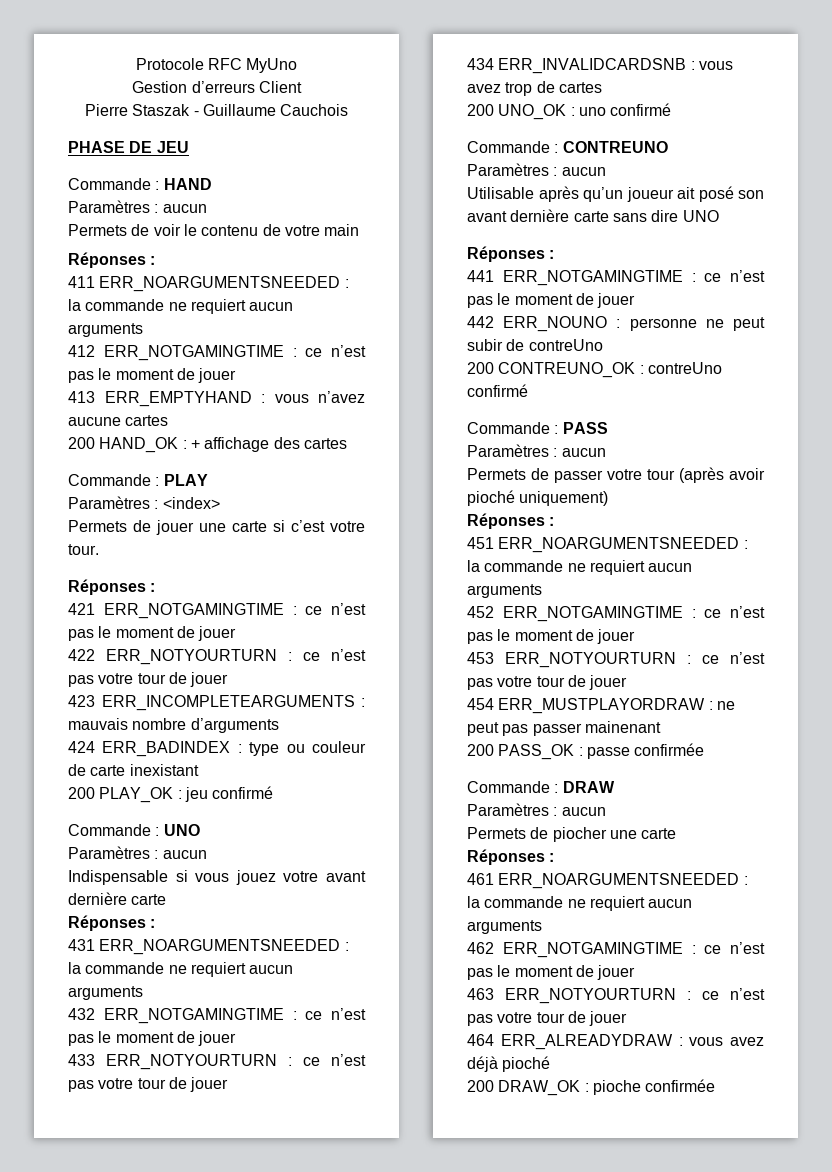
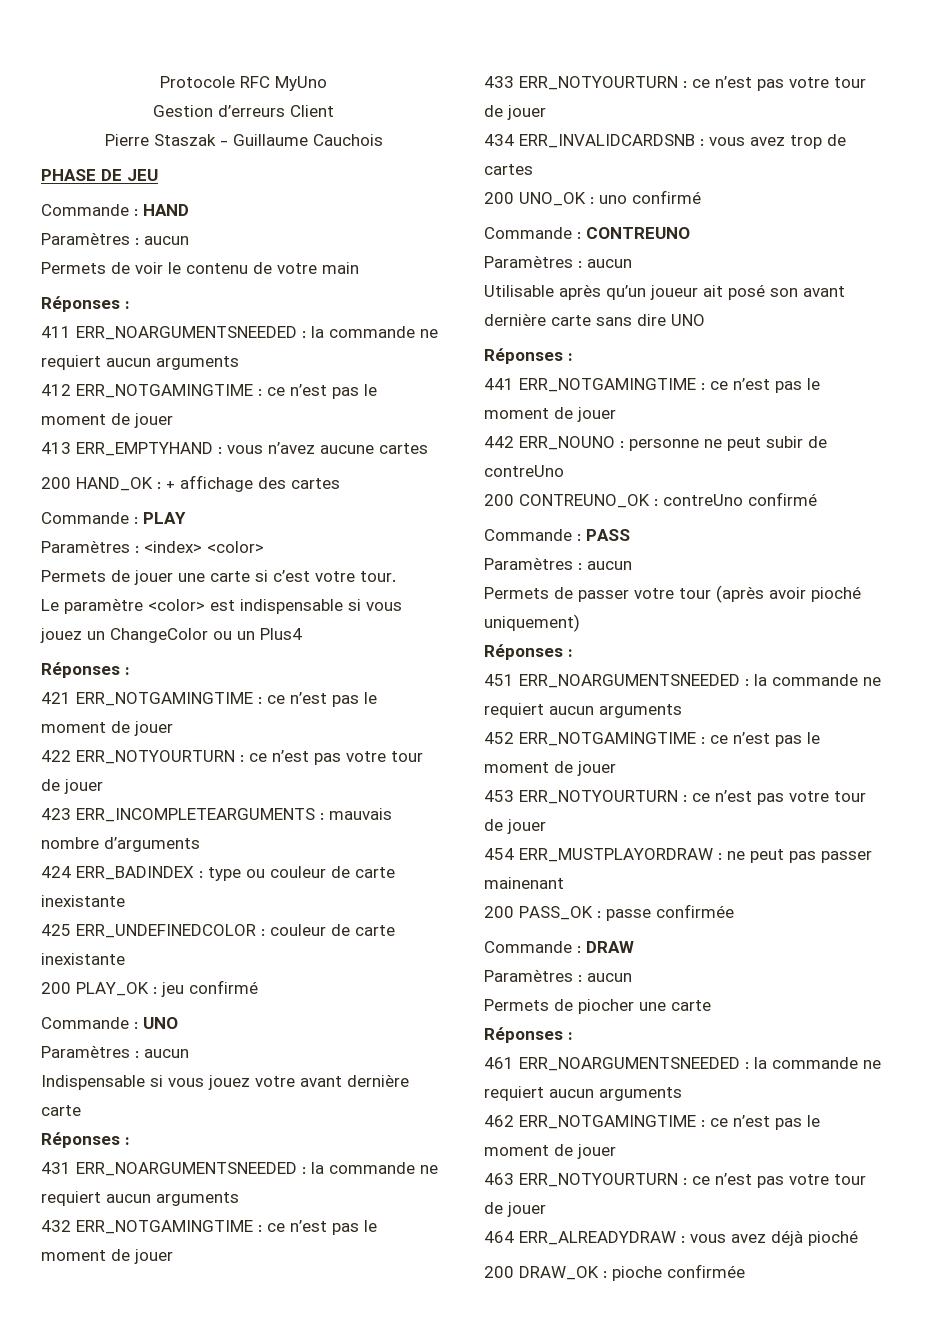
- Paramètres : <index>
+ Paramètres : <index> <color>
+ Le paramètre <color> est indispensable si vous jouez un ChangeColor ou un Plus4
- 424 ERR_BADINDEX : type ou couleur de carte inexistant
+ 424 ERR_BADINDEX : type ou couleur de carte inexistante
+ 425 ERR_UNDEFINEDCOLOR : couleur de carte inexistante

